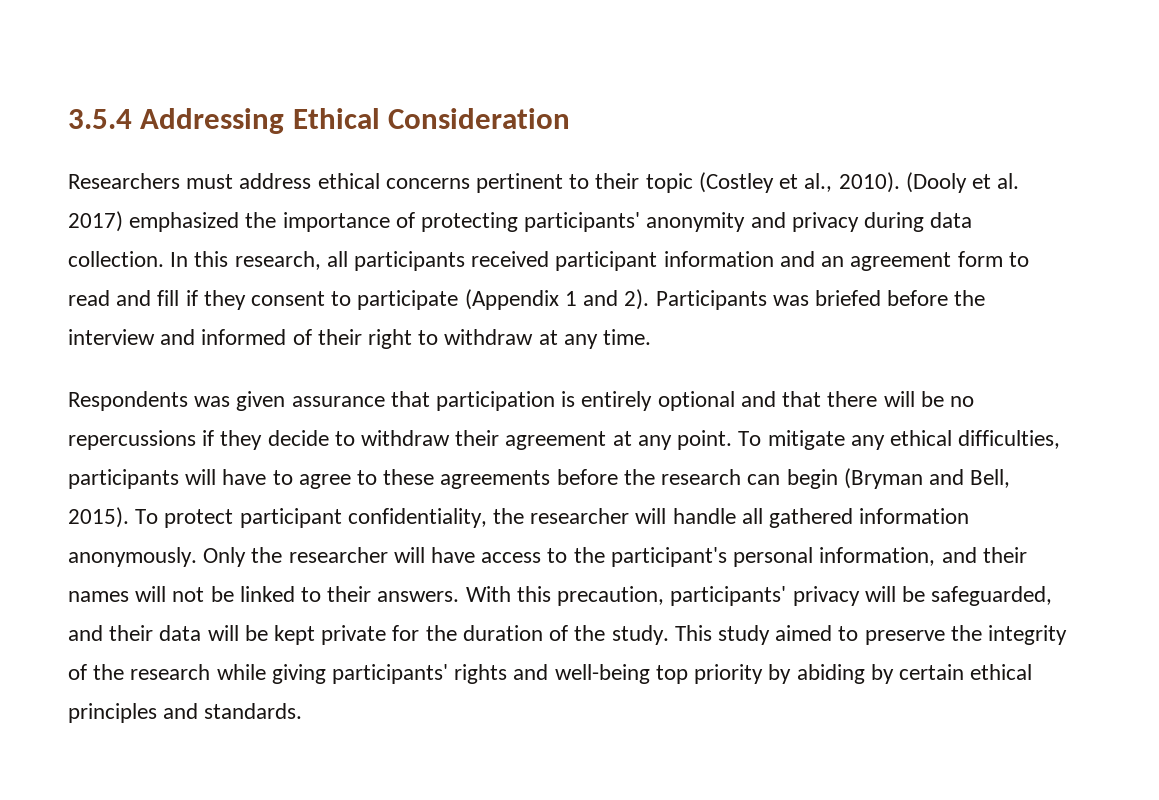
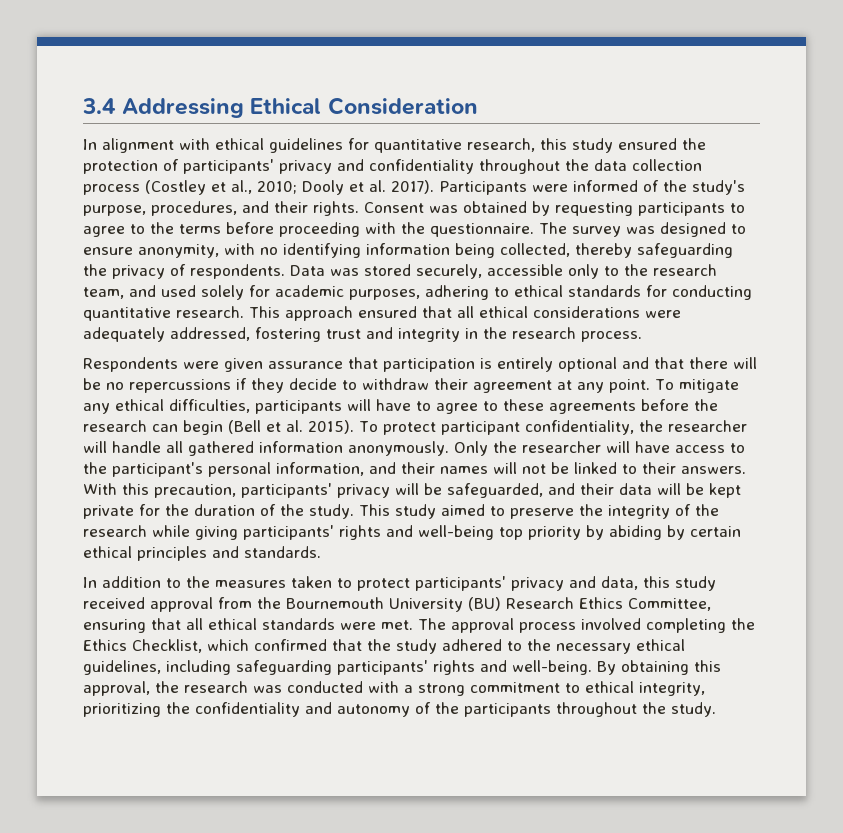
- 3.5.4 Addressing Ethical Consideration
+ 3.4 Addressing Ethical Consideration
- Researchers must address ethical concerns pertinent to their topic (Costley et al., 2010). (Dooly et al. 2017) emphasized the importance of protecting participants' anonymity and privacy during data collection. In this research, all participants received participant information and an agreement form to read and fill if they consent to participate (Appendix 1 and 2). Participants was briefed before the interview and informed of their right to withdraw at any time.
+ In alignment with ethical guidelines for quantitative research, this study ensured the protection of participants' privacy and confidentiality throughout the data collection process (Costley et al., 2010; Dooly et al. 2017). Participants were informed of the study's purpose, procedures, and their rights. Consent was obtained by requesting participants to agree to the terms before proceeding with the questionnaire. The survey was designed to ensure anonymity, with no identifying information being collected, thereby safeguarding the privacy of respondents. Data was stored securely, accessible only to the research team, and used solely for academic purposes, adhering to ethical standards for conducting quantitative research. This approach ensured that all ethical considerations were adequately addressed, fostering trust and integrity in the research process.
- Respondents was given assurance that participation is entirely optional and that there will be no repercussions if they decide to withdraw their agreement at any point.
+ Respondents were given assurance that participation is entirely optional and that there will be no repercussions if they decide to withdraw their agreement at any point.
- To mitigate any ethical difficulties, participants will have to agree to these agreements before the research can begin (Bryman and Bell, 2015).
+ To mitigate any ethical difficulties, participants will have to agree to these agreements before the research can begin (Bell et al. 2015).
+ In addition to the measures taken to protect participants' privacy and data, this study received approval from the Bournemouth University (BU) Research Ethics Committee, ensuring that all ethical standards were met. The approval process involved completing the Ethics Checklist, which confirmed that the study adhered to the necessary ethical guidelines, including safeguarding participants' rights and well-being. By obtaining this approval, the research was conducted with a strong commitment to ethical integrity, prioritizing the confidentiality and autonomy of the participants throughout the study.

